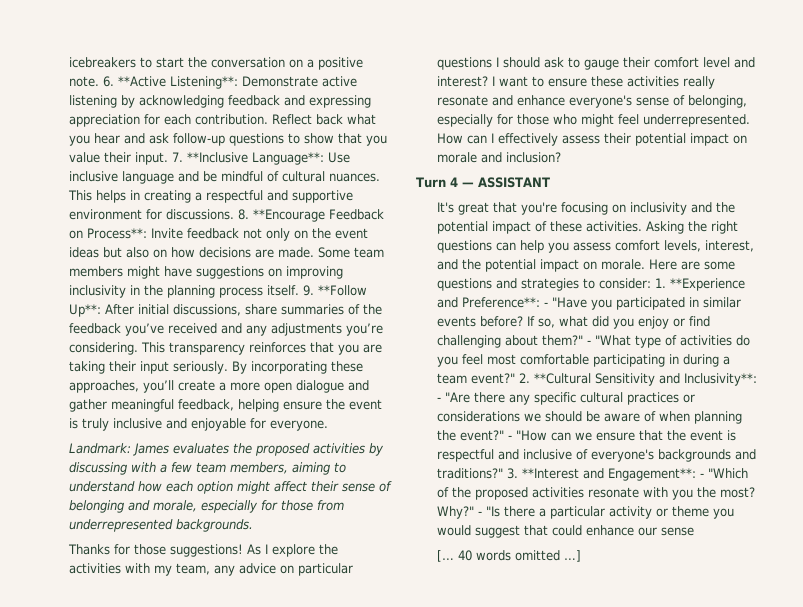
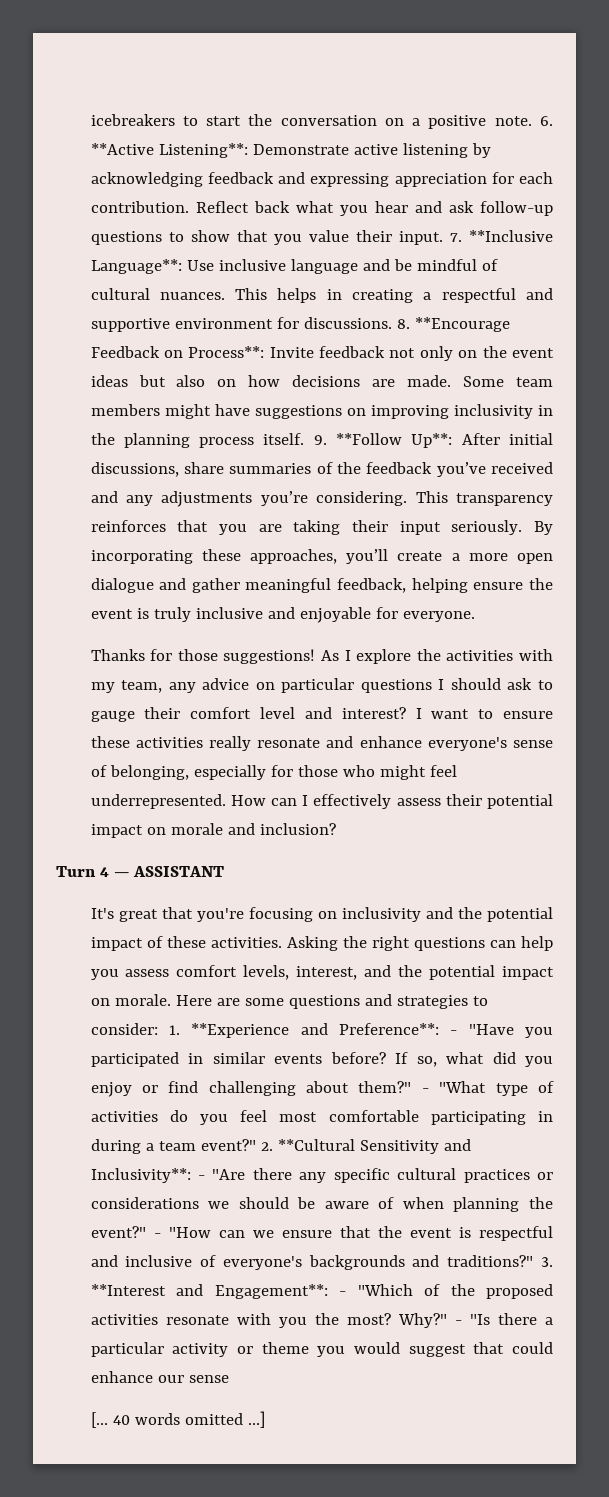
- Landmark: James evaluates the proposed activities by discussing with a few team members, aiming to understand how each option might affect their sense of belonging and morale, especially for those from underrepresented backgrounds.

